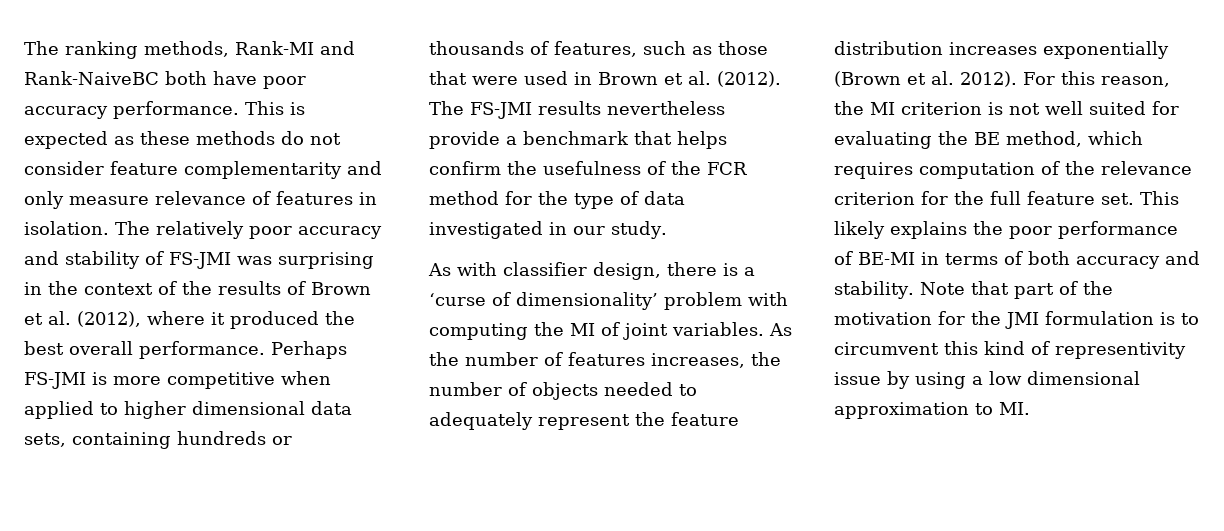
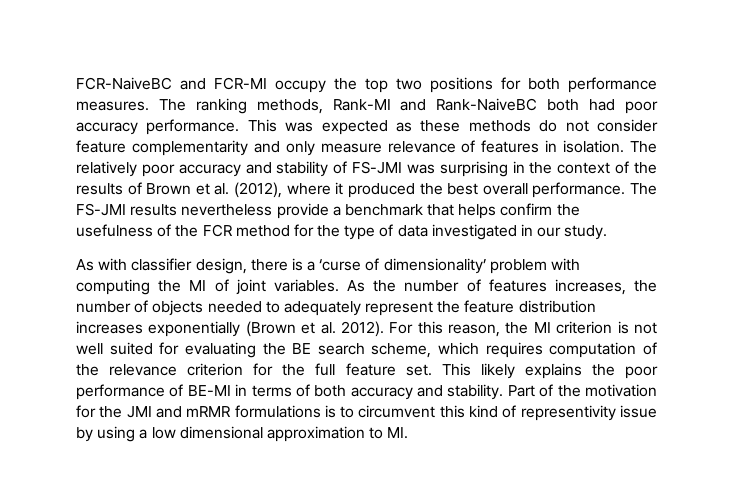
+ FCR-NaiveBC and FCR-MI occupy the top two positions for both performance measures.
- The ranking methods, Rank-MI and Rank-NaiveBC both have poor accuracy performance.
+ The ranking methods, Rank-MI and Rank-NaiveBC both had poor accuracy performance.
- This is expected as these methods do not consider feature complementarity and only measure relevance of features in isolation.
+ This was expected as these methods do not consider feature complementarity and only measure relevance of features in isolation.
- Perhaps FS-JMI is more competitive when applied to higher dimensional data sets, containing hundreds or thousands of features, such as those that were used in Brown et al. (2012).
- For this reason, the MI criterion is not well suited for evaluating the BE method, which requires computation of the relevance criterion for the full feature set.
+ For this reason, the MI criterion is not well suited for evaluating the BE search scheme, which requires computation of the relevance criterion for the full feature set.
- Note that part of the motivation for the JMI formulation is to circumvent this kind of representivity issue by using a low dimensional approximation to MI.
+ Part of the motivation for the JMI and mRMR formulations is to circumvent this kind of representivity issue by using a low dimensional approximation to MI.

